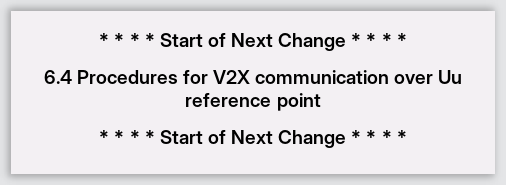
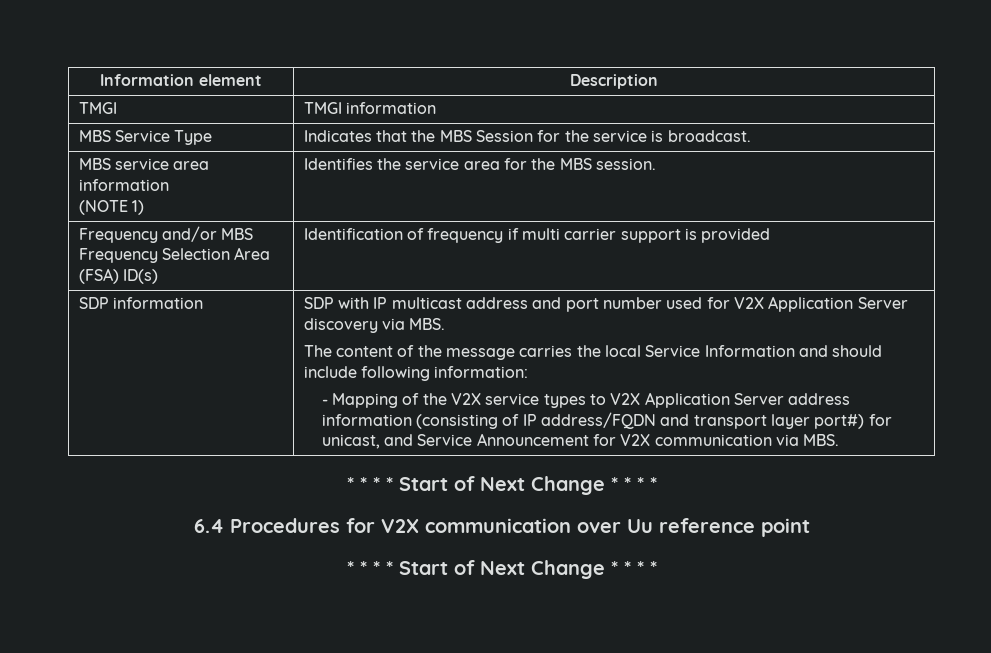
+ Information element | Description
+ TMGI | TMGI information
+ MBS Service Type | Indicates that the MBS Session for the service is broadcast.
+ MBS service area information
+ (NOTE 1) | Identifies the service area for the MBS session.
+ Frequency and/or MBS Frequency Selection Area (FSA) ID(s) | Identification of frequency if multi carrier support is provided
+ SDP information | SDP with IP multicast address and port number used for V2X Application Server discovery via MBS.
+ The content of the message carries the local Service Information and should include following information:
+ - Mapping of the V2X service types to V2X Application Server address information (consisting of IP address/FQDN and transport layer port#) for unicast, and Service Announcement for V2X communication via MBS.

